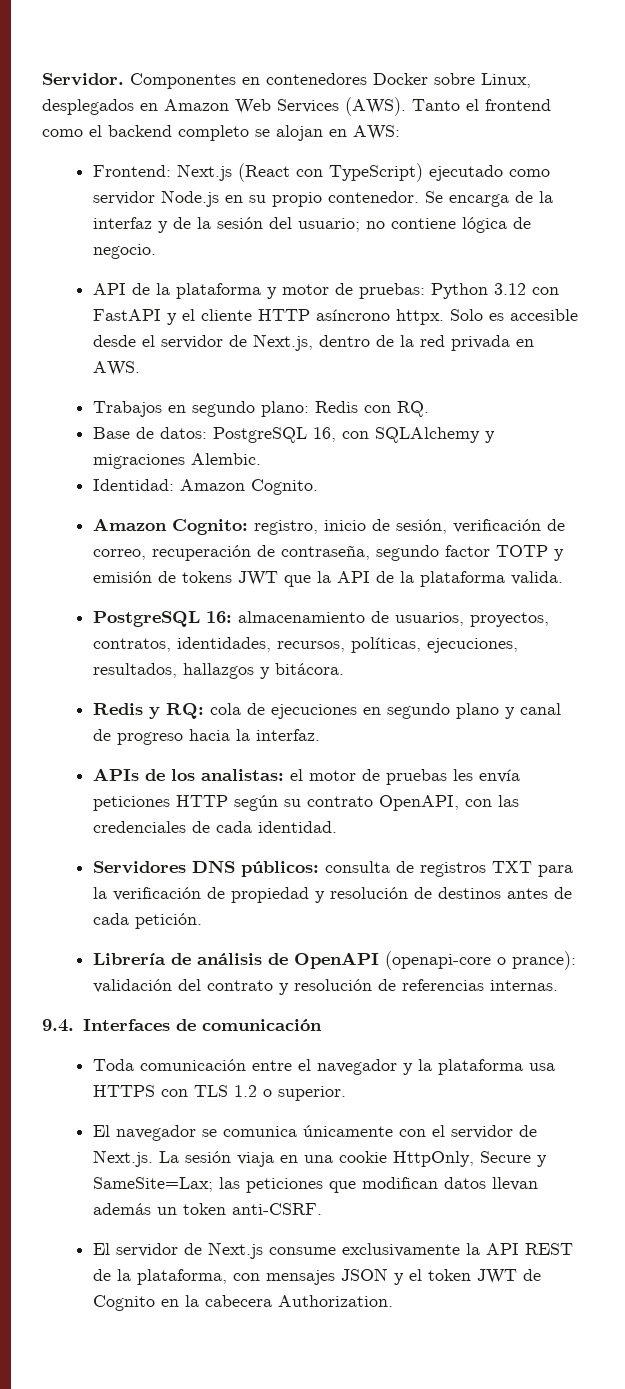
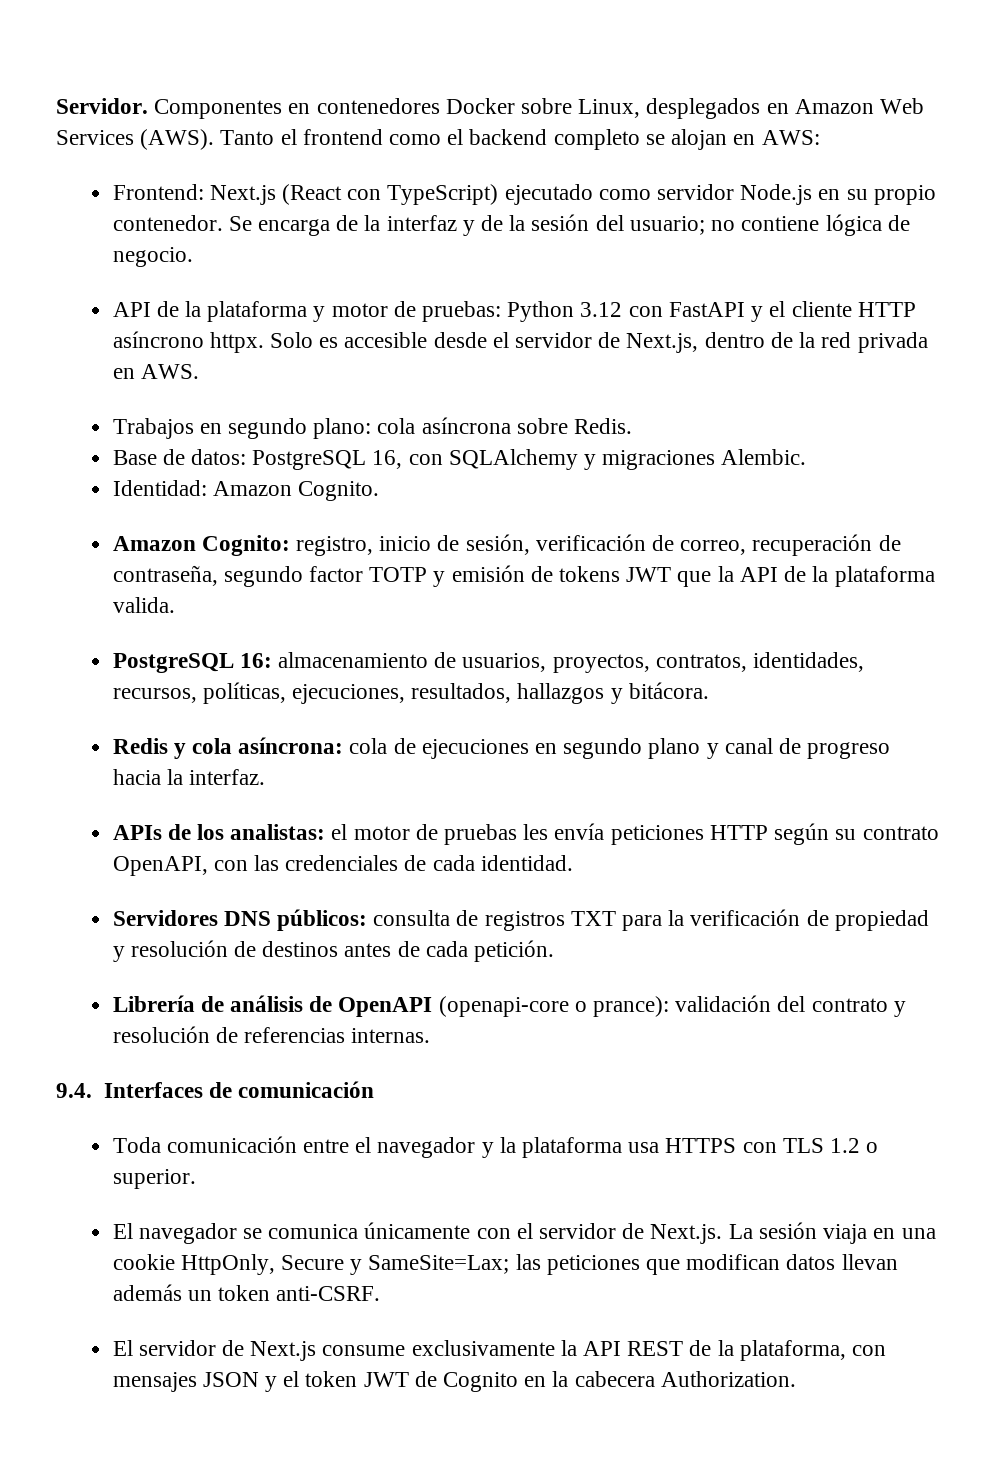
- Trabajos en segundo plano: Redis con RQ.
+ Trabajos en segundo plano: cola asíncrona sobre Redis.
- Redis y RQ: cola de ejecuciones en segundo plano y canal de progreso hacia la interfaz.
+ Redis y cola asíncrona: cola de ejecuciones en segundo plano y canal de progreso hacia la interfaz.

